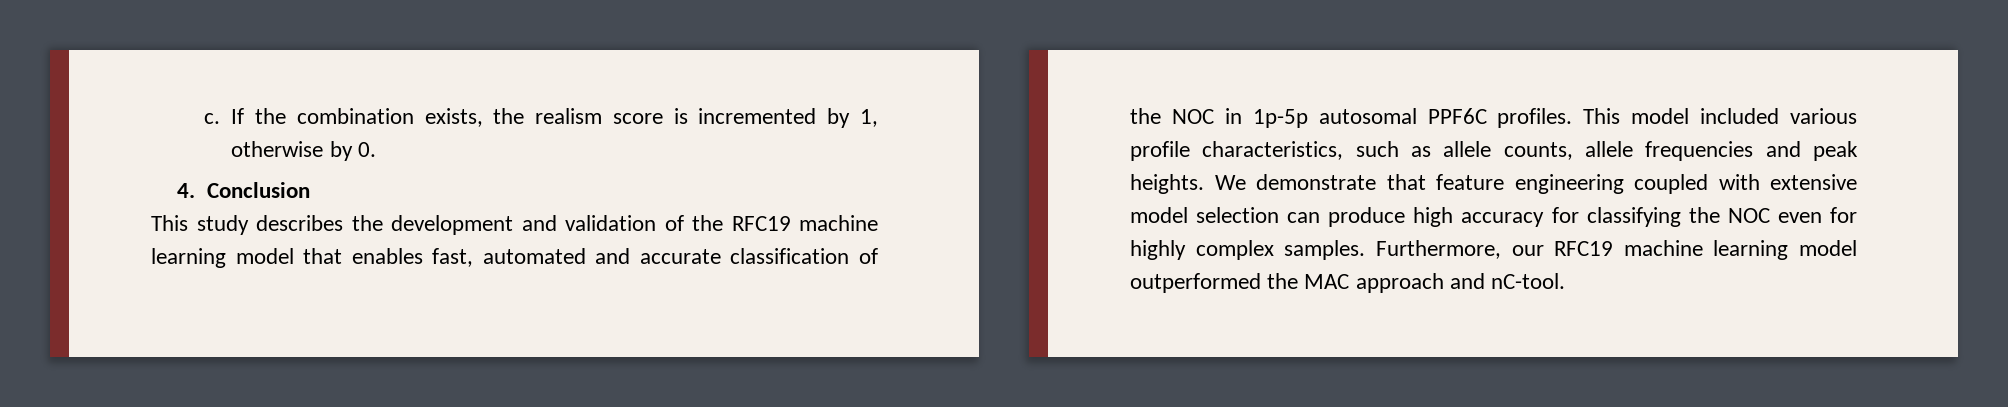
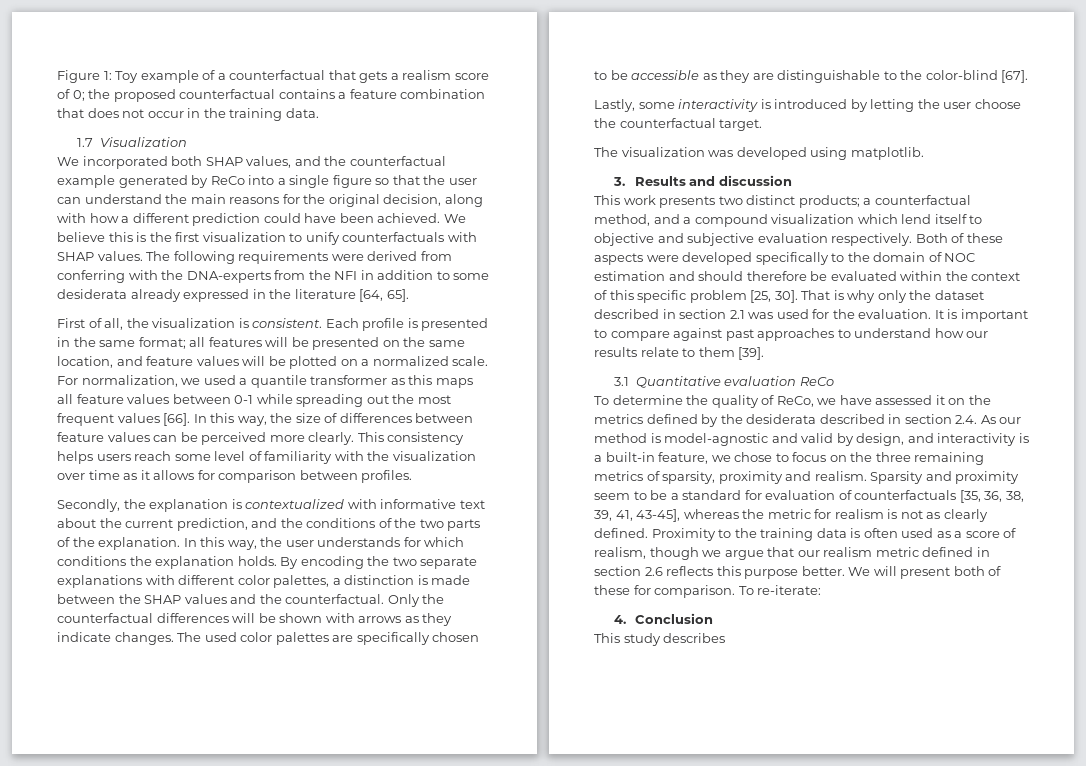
- c. If the combination exists, the realism score is incremented by 1, otherwise by 0.
+ Figure 1: Toy example of a counterfactual that gets a realism score of 0; the proposed counterfactual contains a feature combination that does not occur in the training data.
+ 1.7 Visualization
+ We incorporated both SHAP values, and the counterfactual example generated by ReCo into a single figure so that the user can understand the main reasons for the original decision, along with how a different prediction could have been achieved. We believe this is the first visualization to unify counterfactuals with SHAP values. The following requirements were derived from conferring with the DNA-experts from the NFI in addition to some desiderata already expressed in the literature [64, 65].
+ First of all, the visualization is consistent. Each profile is presented in the same format; all features will be presented on the same location, and feature values will be plotted on a normalized scale. For normalization, we used a quantile transformer as this maps all feature values between 0-1 while spreading out the most frequent values [66]. In this way, the size of differences between feature values can be perceived more clearly. This consistency helps users reach some level of familiarity with the visualization over time as it allows for comparison between profiles.
+ Secondly, the explanation is contextualized with informative text about the current prediction, and the conditions of the two parts of the explanation. In this way, the user understands for which conditions the explanation holds. By encoding the two separate explanations with different color palettes, a distinction is made between the SHAP values and the counterfactual. Only the counterfactual differences will be shown with arrows as they indicate changes. The used color palettes are specifically chosen to be accessible as they are distinguishable to the color-blind [67].
+ Lastly, some interactivity is introduced by letting the user choose the counterfactual target.
+ The visualization was developed using matplotlib.
+ 3. Results and discussion
+ This work presents two distinct products; a counterfactual method, and a compound visualization which lend itself to objective and subjective evaluation respectively. Both of these aspects were developed specifically to the domain of NOC estimation and should therefore be evaluated within the context of this specific problem [25, 30]. That is why only the dataset described in section 2.1 was used for the evaluation. It is important to compare against past approaches to understand how our results relate to them [39].
+ 3.1 Quantitative evaluation ReCo
+ To determine the quality of ReCo, we have assessed it on the metrics defined by the desiderata described in section 2.4. As our method is model-agnostic and valid by design, and interactivity is a built-in feature, we chose to focus on the three remaining metrics of sparsity, proximity and realism. Sparsity and proximity seem to be a standard for evaluation of counterfactuals [35, 36, 38, 39, 41, 43-45], whereas the metric for realism is not as clearly defined. Proximity to the training data is often used as a score of realism, though we argue that our realism metric defined in section 2.6 reflects this purpose better. We will present both of these for comparison. To re-iterate:
- This study describes the development and validation of the RFC19 machine learning model that enables fast, automated and accurate classification of the NOC in 1p-5p autosomal PPF6C profiles. This model included various profile characteristics, such as allele counts, allele frequencies and peak heights. We demonstrate that feature engineering coupled with extensive model selection can produce high accuracy for classifying the NOC even for highly complex samples. Furthermore, our RFC19 machine learning model outperformed the MAC approach and nC-tool.
+ This study describes

